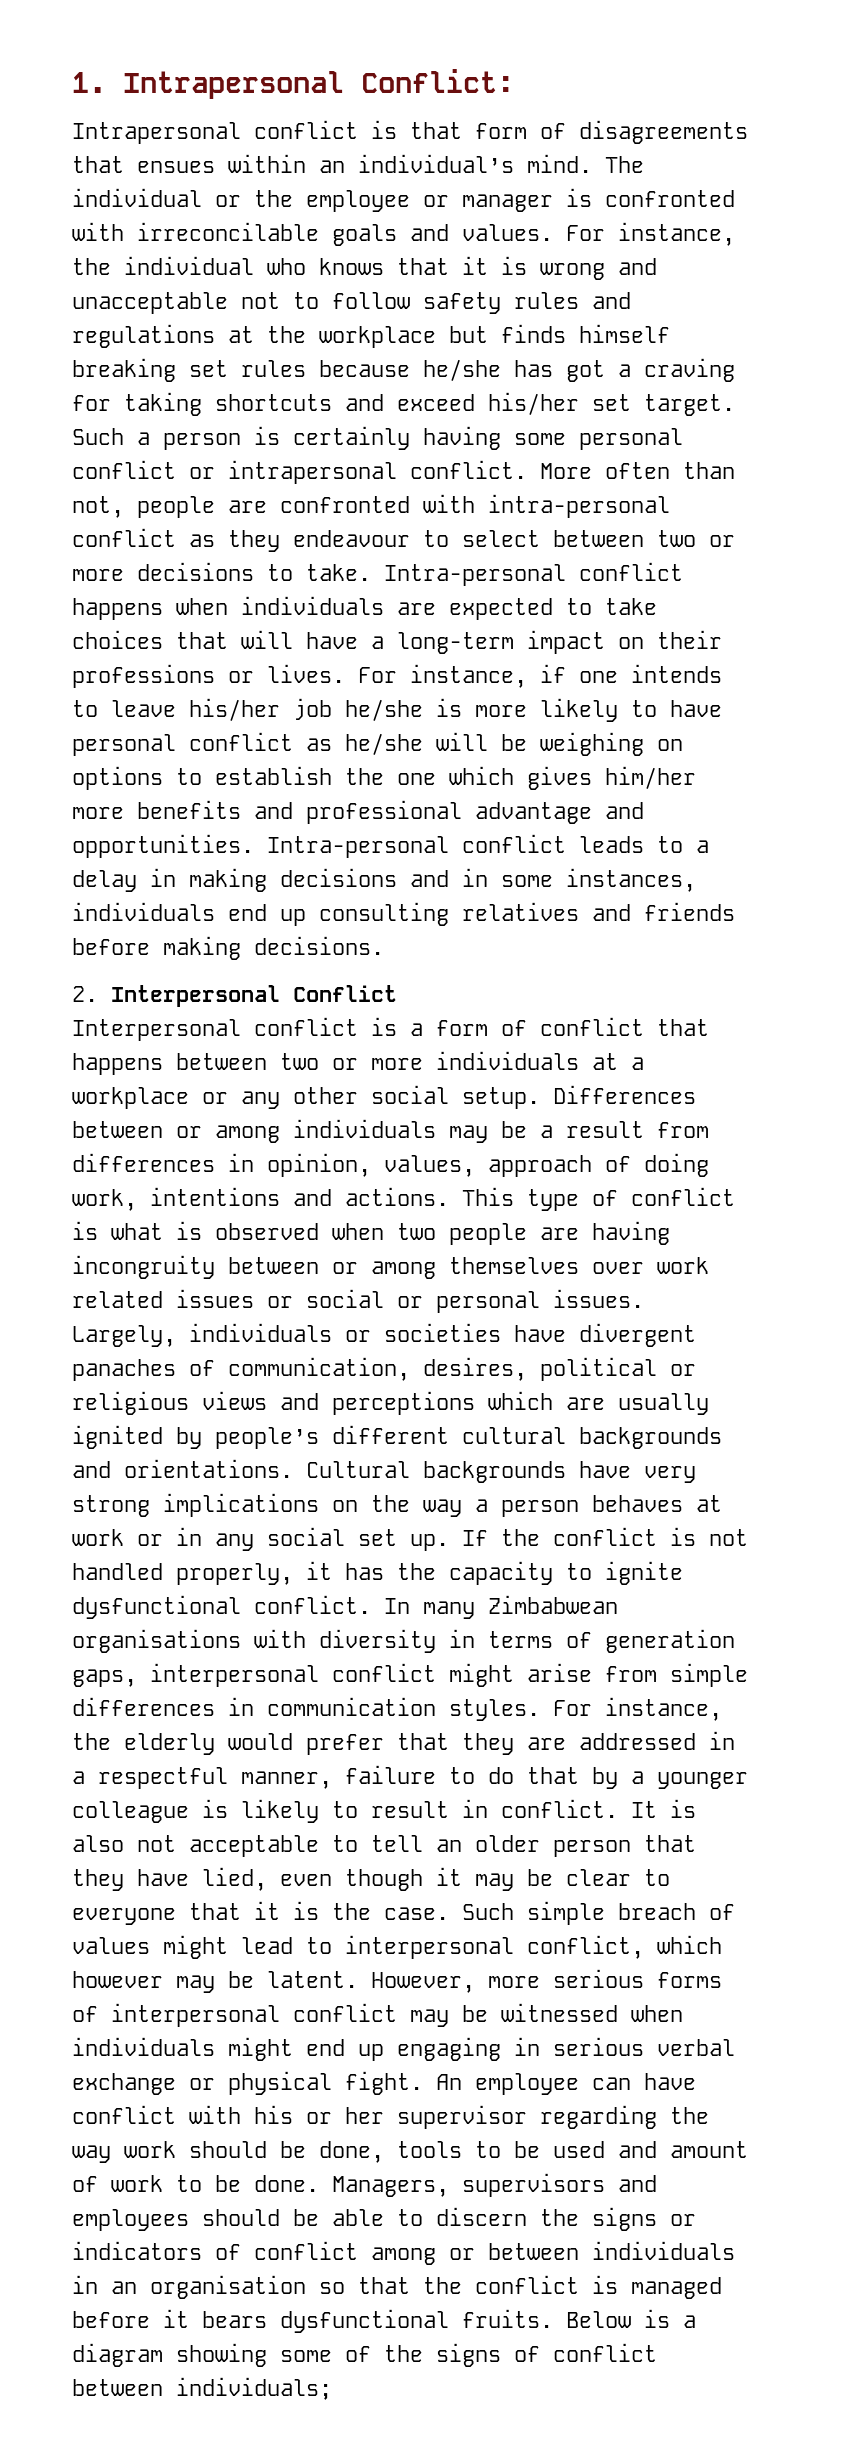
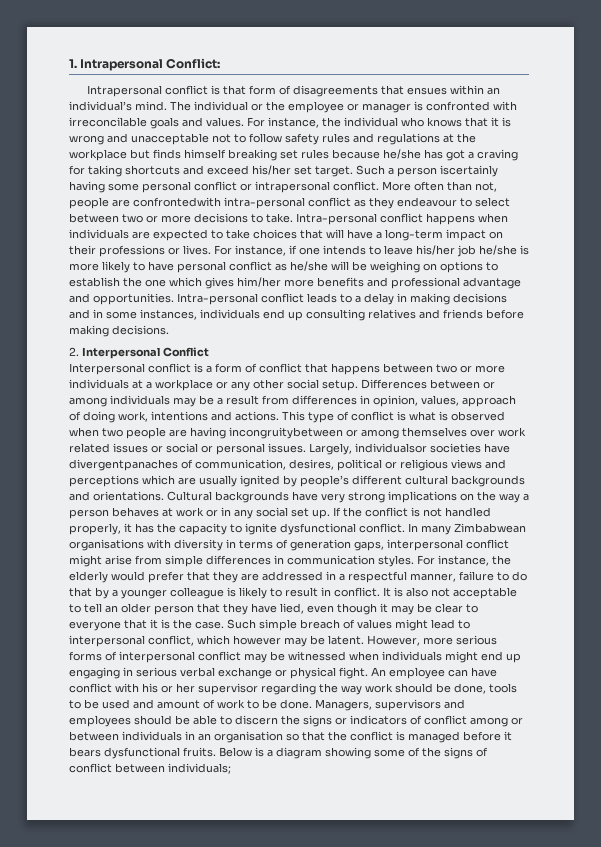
- Such a person is certainly having some personal conflict or intrapersonal conflict.
+ Such a person iscertainly having some personal conflict or intrapersonal conflict.
- More often than not, people are confronted with intra-personal conflict as they endeavour to select between two or more decisions to take.
+ More often than not, people are confrontedwith intra-personal conflict as they endeavour to select between two or more decisions to take.
- This type of conflict is what is observed when two people are having incongruity between or among themselves over work related issues or social or personal issues.
+ This type of conflict is what is observed when two people are having incongruitybetween or among themselves over work related issues or social or personal issues.
- Largely, individuals or societies have divergent panaches of communication, desires, political or religious views and perceptions which are usually ignited by people’s different cultural backgrounds and orientations.
+ Largely, individualsor societies have divergentpanaches of communication, desires, political or religious views and perceptions which are usually ignited by people’s different cultural backgrounds and orientations.

